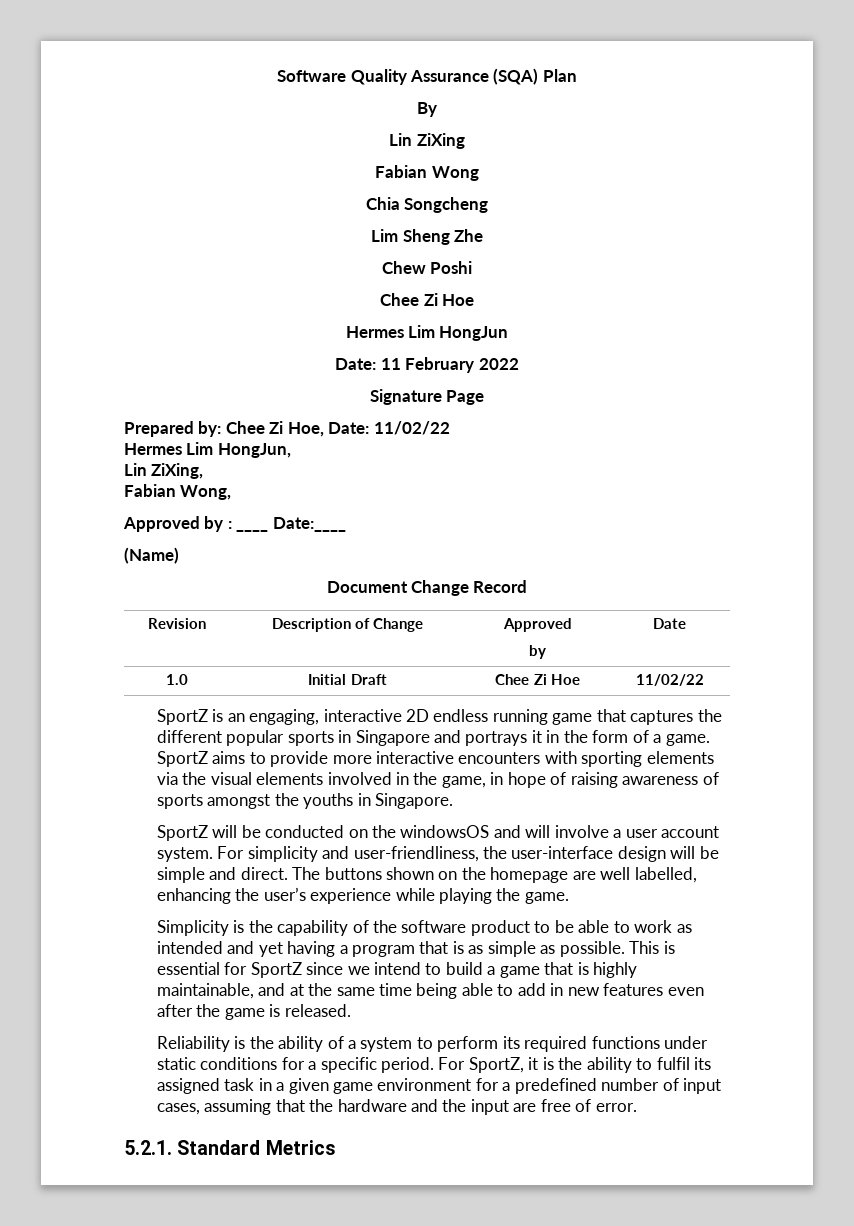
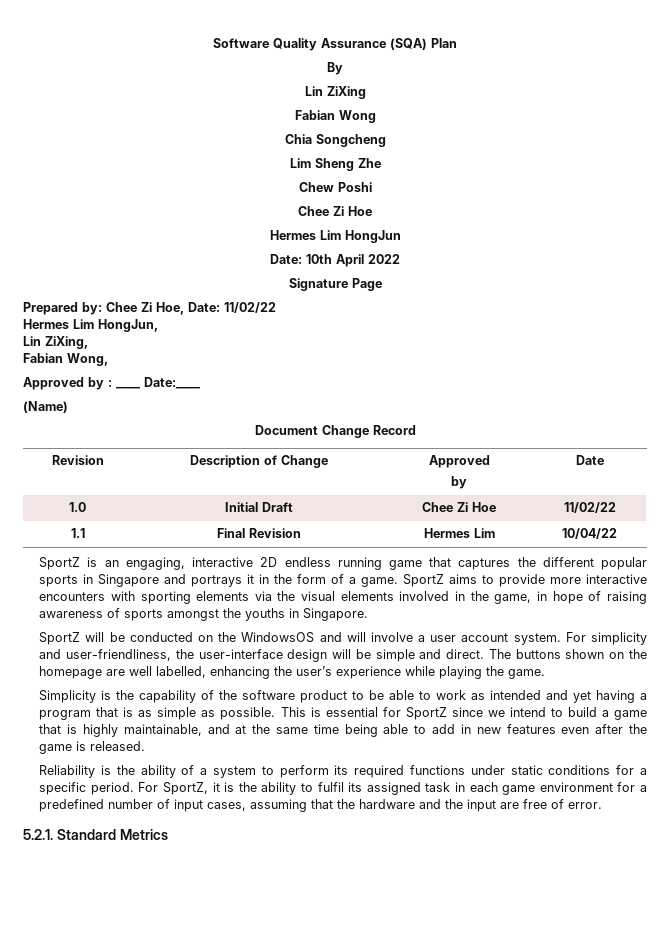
- Date: 11 February 2022
+ Date: 10th April 2022
+ 1.1 | Final Revision | Hermes Lim | 10/04/22
- SportZ will be conducted on the windowsOS and will involve a user account system.
+ SportZ will be conducted on the WindowsOS and will involve a user account system.
- For SportZ, it is the ability to fulfil its assigned task in a given game environment for a predefined number of input cases, assuming that the hardware and the input are free of error.
+ For SportZ, it is the ability to fulfil its assigned task in each game environment for a predefined number of input cases, assuming that the hardware and the input are free of error.

